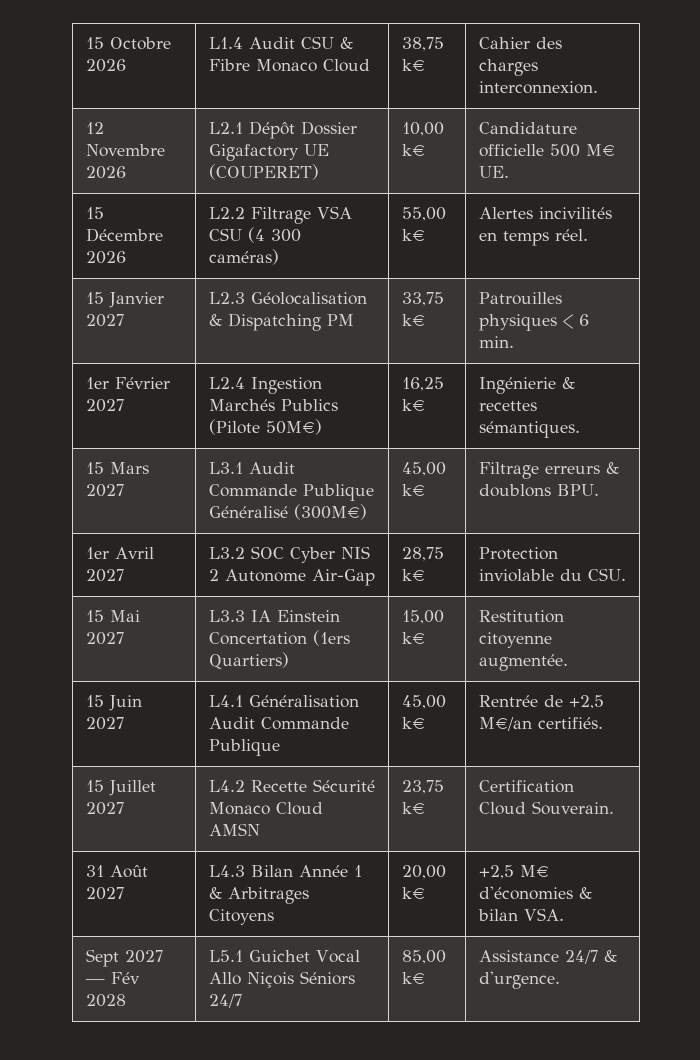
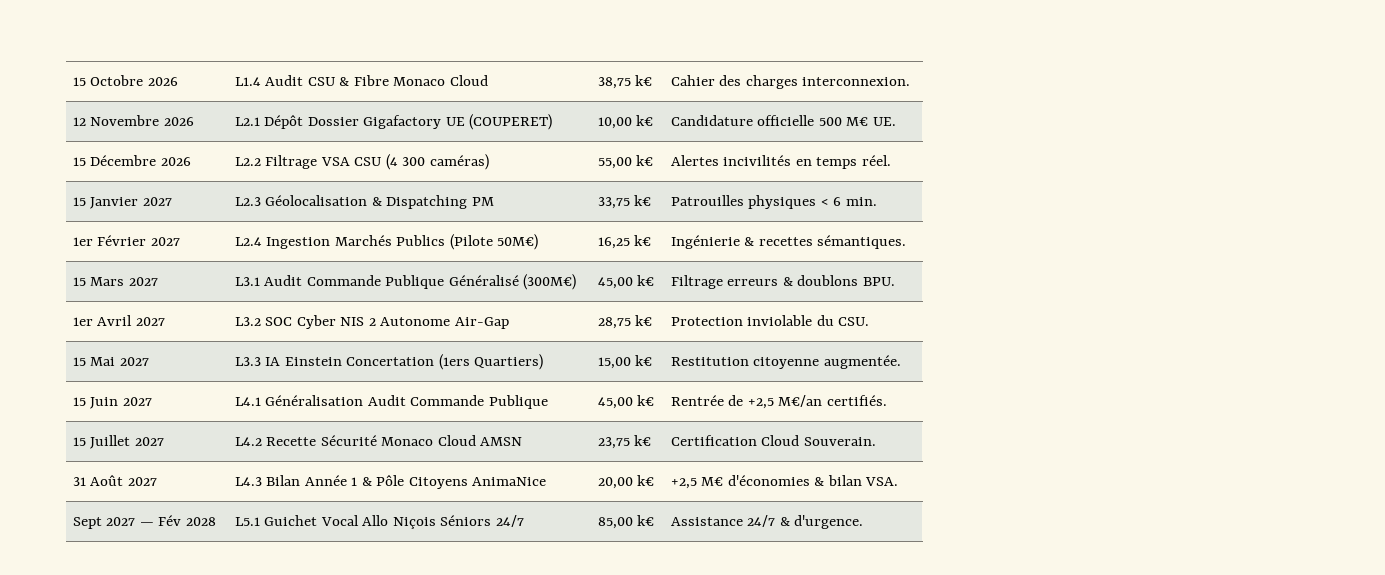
- 31 Août 2027 | L4.3 Bilan Année 1 & Arbitrages Citoyens | 20,00 k€ | +2,5 M€ d'économies & bilan VSA.
+ 31 Août 2027 | L4.3 Bilan Année 1 & Pôle Citoyens AnimaNice | 20,00 k€ | +2,5 M€ d'économies & bilan VSA.

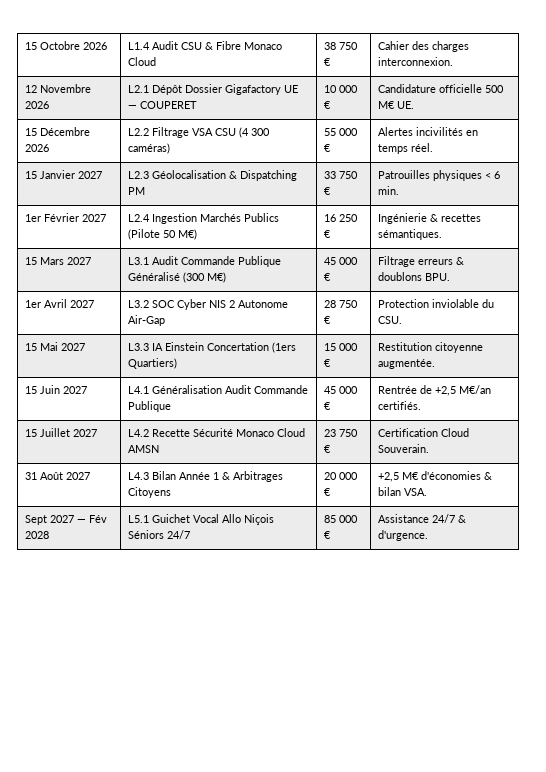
- 15 Octobre 2026 | L1.4 Audit CSU & Fibre Monaco Cloud | 38,75 k€ | Cahier des charges interconnexion.
+ 15 Octobre 2026 | L1.4 Audit CSU & Fibre Monaco Cloud | 38 750 € | Cahier des charges interconnexion.
- 12 Novembre 2026 | L2.1 Dépôt Dossier Gigafactory UE (COUPERET) | 10,00 k€ | Candidature officielle 500 M€ UE.
+ 12 Novembre 2026 | L2.1 Dépôt Dossier Gigafactory UE — COUPERET | 10 000 € | Candidature officielle 500 M€ UE.
- 15 Décembre 2026 | L2.2 Filtrage VSA CSU (4 300 caméras) | 55,00 k€ | Alertes incivilités en temps réel.
+ 15 Décembre 2026 | L2.2 Filtrage VSA CSU (4 300 caméras) | 55 000 € | Alertes incivilités en temps réel.
- 15 Janvier 2027 | L2.3 Géolocalisation & Dispatching PM | 33,75 k€ | Patrouilles physiques < 6 min.
+ 15 Janvier 2027 | L2.3 Géolocalisation & Dispatching PM | 33 750 € | Patrouilles physiques < 6 min.
- 1er Février 2027 | L2.4 Ingestion Marchés Publics (Pilote 50M€) | 16,25 k€ | Ingénierie & recettes sémantiques.
+ 1er Février 2027 | L2.4 Ingestion Marchés Publics (Pilote 50 M€) | 16 250 € | Ingénierie & recettes sémantiques.
- 15 Mars 2027 | L3.1 Audit Commande Publique Généralisé (300M€) | 45,00 k€ | Filtrage erreurs & doublons BPU.
+ 15 Mars 2027 | L3.1 Audit Commande Publique Généralisé (300 M€) | 45 000 € | Filtrage erreurs & doublons BPU.
- 1er Avril 2027 | L3.2 SOC Cyber NIS 2 Autonome Air-Gap | 28,75 k€ | Protection inviolable du CSU.
+ 1er Avril 2027 | L3.2 SOC Cyber NIS 2 Autonome Air-Gap | 28 750 € | Protection inviolable du CSU.
- 15 Mai 2027 | L3.3 IA Einstein Concertation (1ers Quartiers) | 15,00 k€ | Restitution citoyenne augmentée.
+ 15 Mai 2027 | L3.3 IA Einstein Concertation (1ers Quartiers) | 15 000 € | Restitution citoyenne augmentée.
- 15 Juin 2027 | L4.1 Généralisation Audit Commande Publique | 45,00 k€ | Rentrée de +2,5 M€/an certifiés.
+ 15 Juin 2027 | L4.1 Généralisation Audit Commande Publique | 45 000 € | Rentrée de +2,5 M€/an certifiés.
- 15 Juillet 2027 | L4.2 Recette Sécurité Monaco Cloud AMSN | 23,75 k€ | Certification Cloud Souverain.
+ 15 Juillet 2027 | L4.2 Recette Sécurité Monaco Cloud AMSN | 23 750 € | Certification Cloud Souverain.
- 31 Août 2027 | L4.3 Bilan Année 1 & Pôle Citoyens AnimaNice | 20,00 k€ | +2,5 M€ d'économies & bilan VSA.
+ 31 Août 2027 | L4.3 Bilan Année 1 & Arbitrages Citoyens | 20 000 € | +2,5 M€ d'économies & bilan VSA.
- Sept 2027 — Fév 2028 | L5.1 Guichet Vocal Allo Niçois Séniors 24/7 | 85,00 k€ | Assistance 24/7 & d'urgence.
+ Sept 2027 — Fév 2028 | L5.1 Guichet Vocal Allo Niçois Séniors 24/7 | 85 000 € | Assistance 24/7 & d'urgence.

